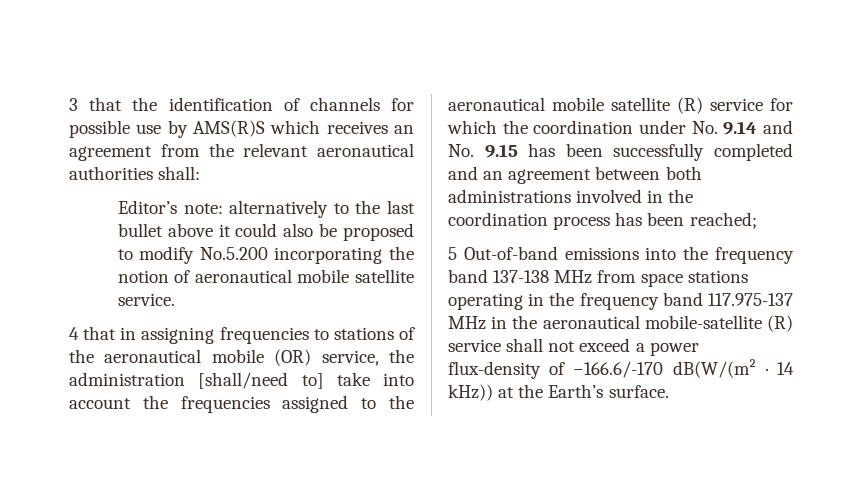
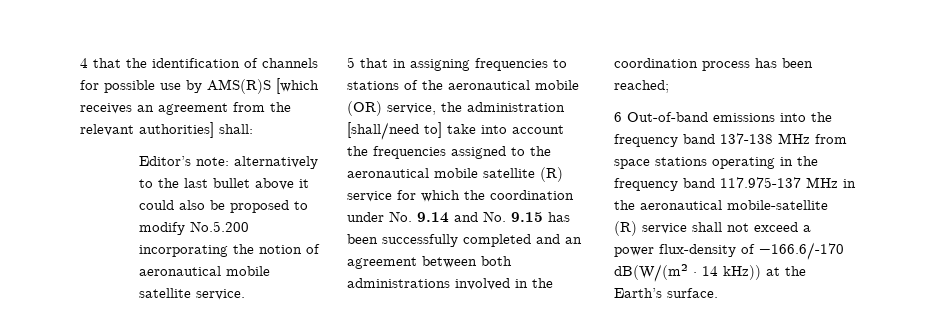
- 3 that the identification of channels for possible use by AMS(R)S which receives an agreement from the relevant aeronautical authorities shall:
+ 4 that the identification of channels for possible use by AMS(R)S [which receives an agreement from the relevant authorities] shall:
- 4 that in assigning frequencies to stations of the aeronautical mobile (OR) service, the administration [shall/need to] take into account the frequencies assigned to the aeronautical mobile satellite (R) service for which the coordination under No. 9.14 and No. 9.15 has been successfully completed and an agreement between both administrations involved in the coordination process has been reached;
+ 5 that in assigning frequencies to stations of the aeronautical mobile (OR) service, the administration [shall/need to] take into account the frequencies assigned to the aeronautical mobile satellite (R) service for which the coordination under No. 9.14 and No. 9.15 has been successfully completed and an agreement between both administrations involved in the coordination process has been reached;
- 5 Out-of-band emissions into the frequency band 137-138 MHz from space stations operating in the frequency band 117.975-137 MHz in the aeronautical mobile-satellite (R) service shall not exceed a power flux-density of −166.6/-170 dB(W/(m² · 14 kHz)) at the Earth’s surface.
+ 6 Out-of-band emissions into the frequency band 137-138 MHz from space stations operating in the frequency band 117.975-137 MHz in the aeronautical mobile-satellite (R) service shall not exceed a power flux-density of −166.6/-170 dB(W/(m² · 14 kHz)) at the Earth’s surface.

